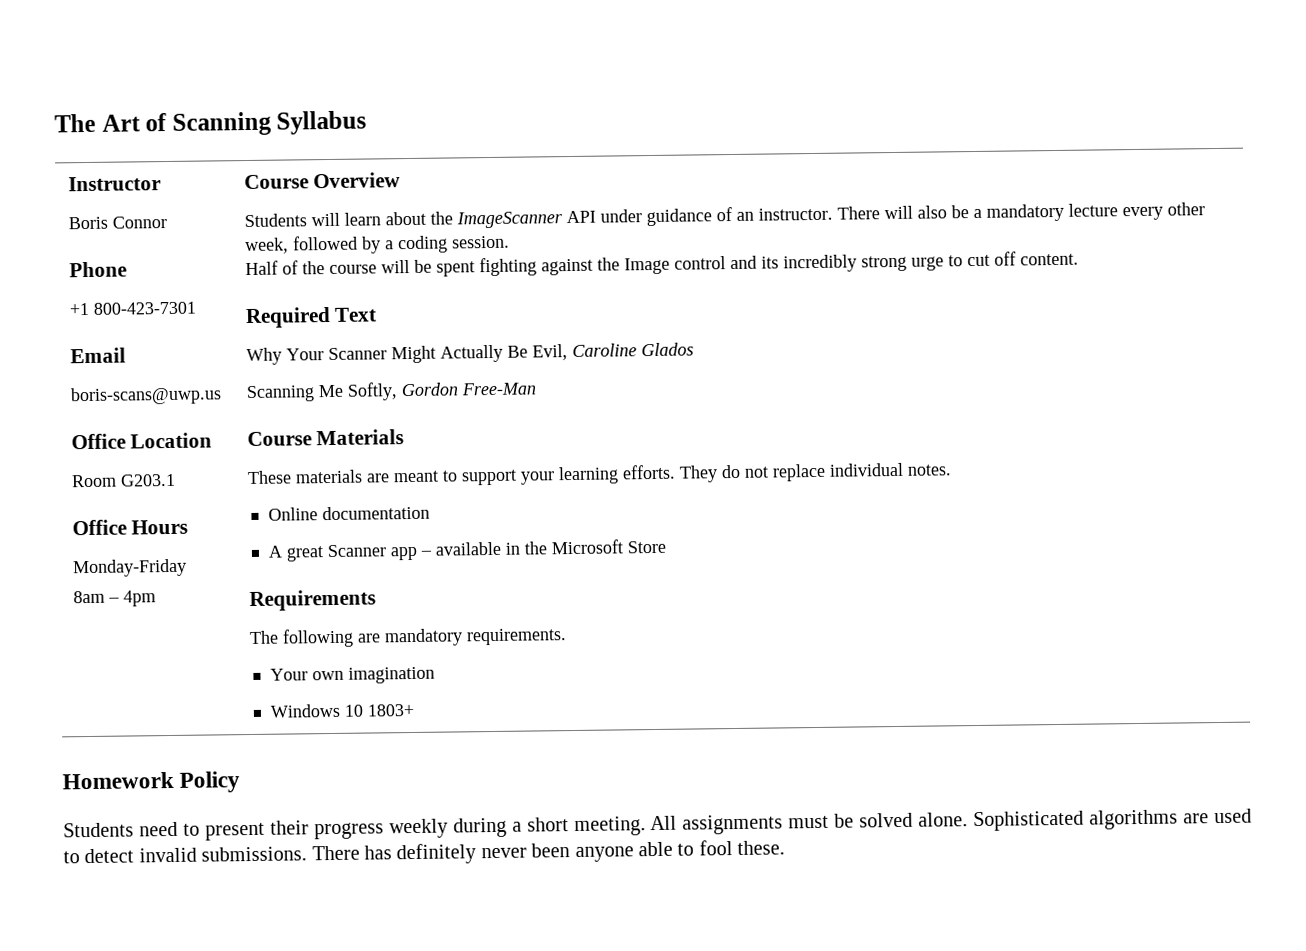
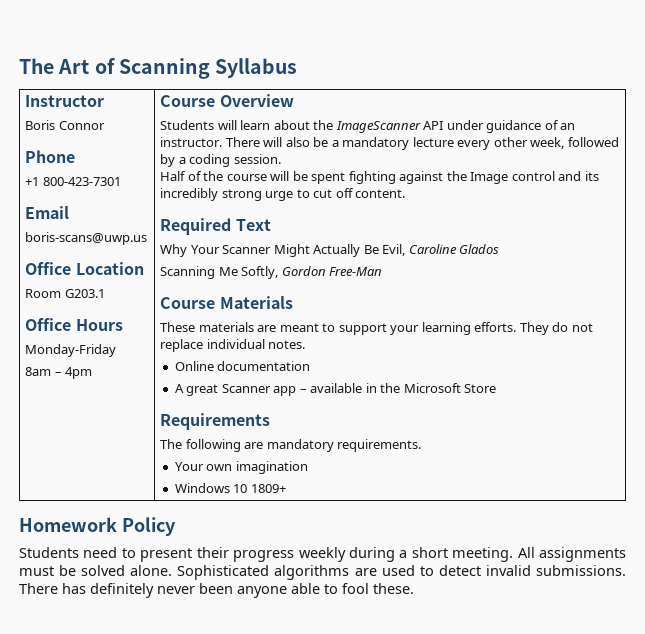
- Windows 10 1803+
+ Windows 10 1809+

